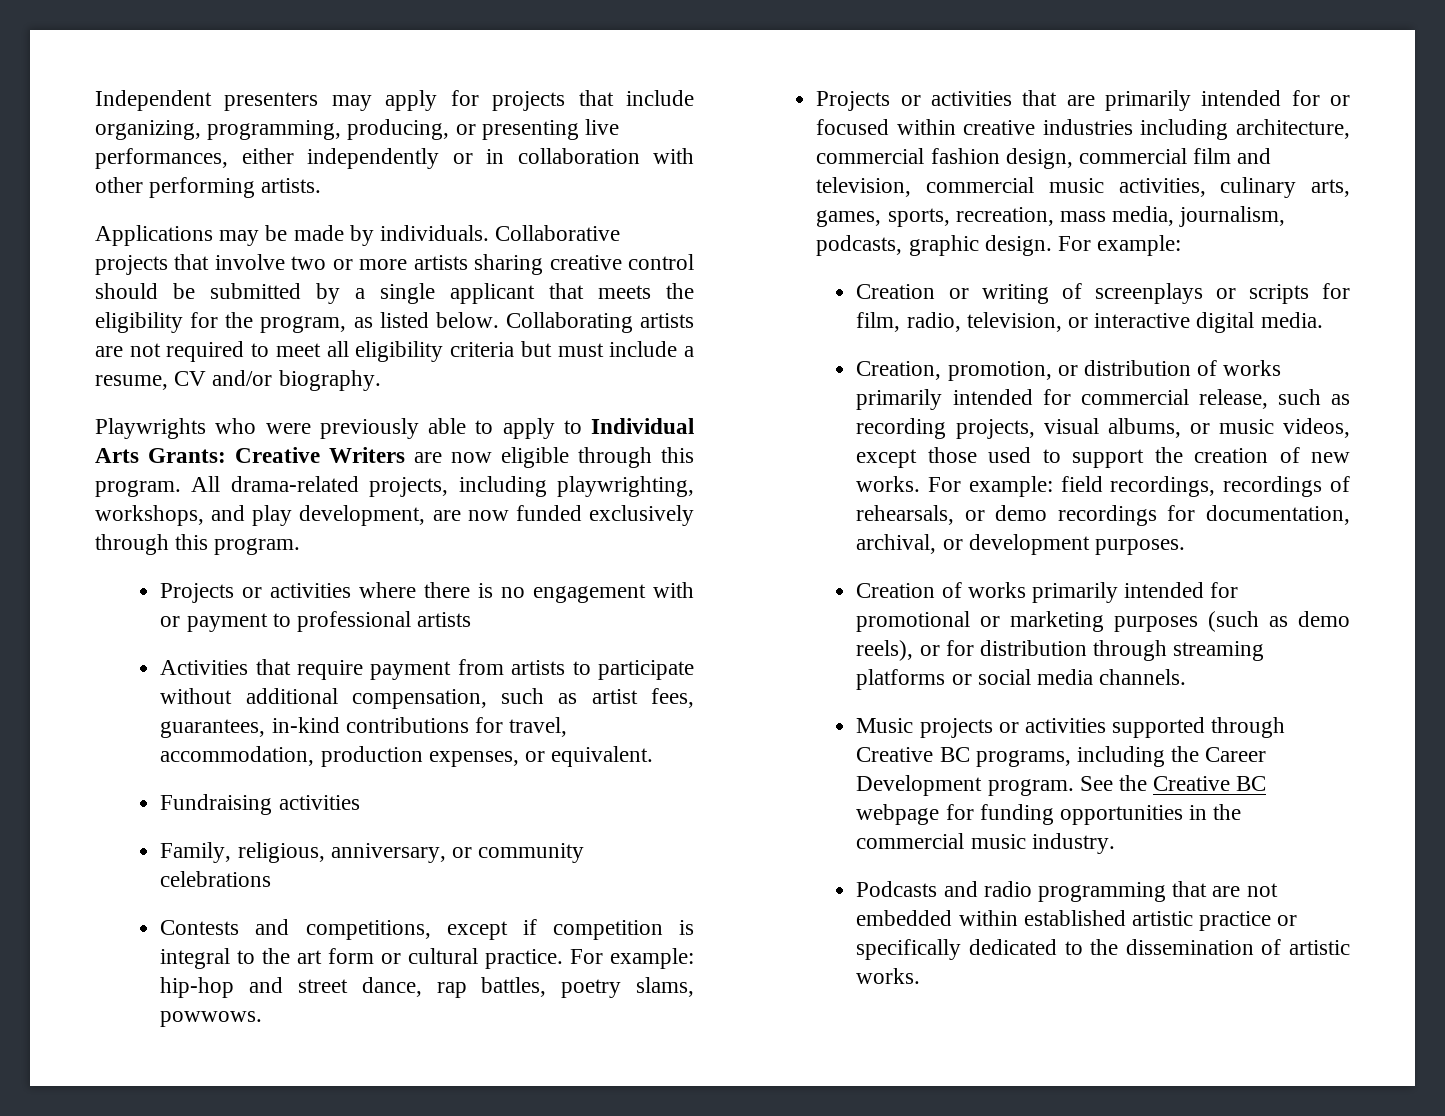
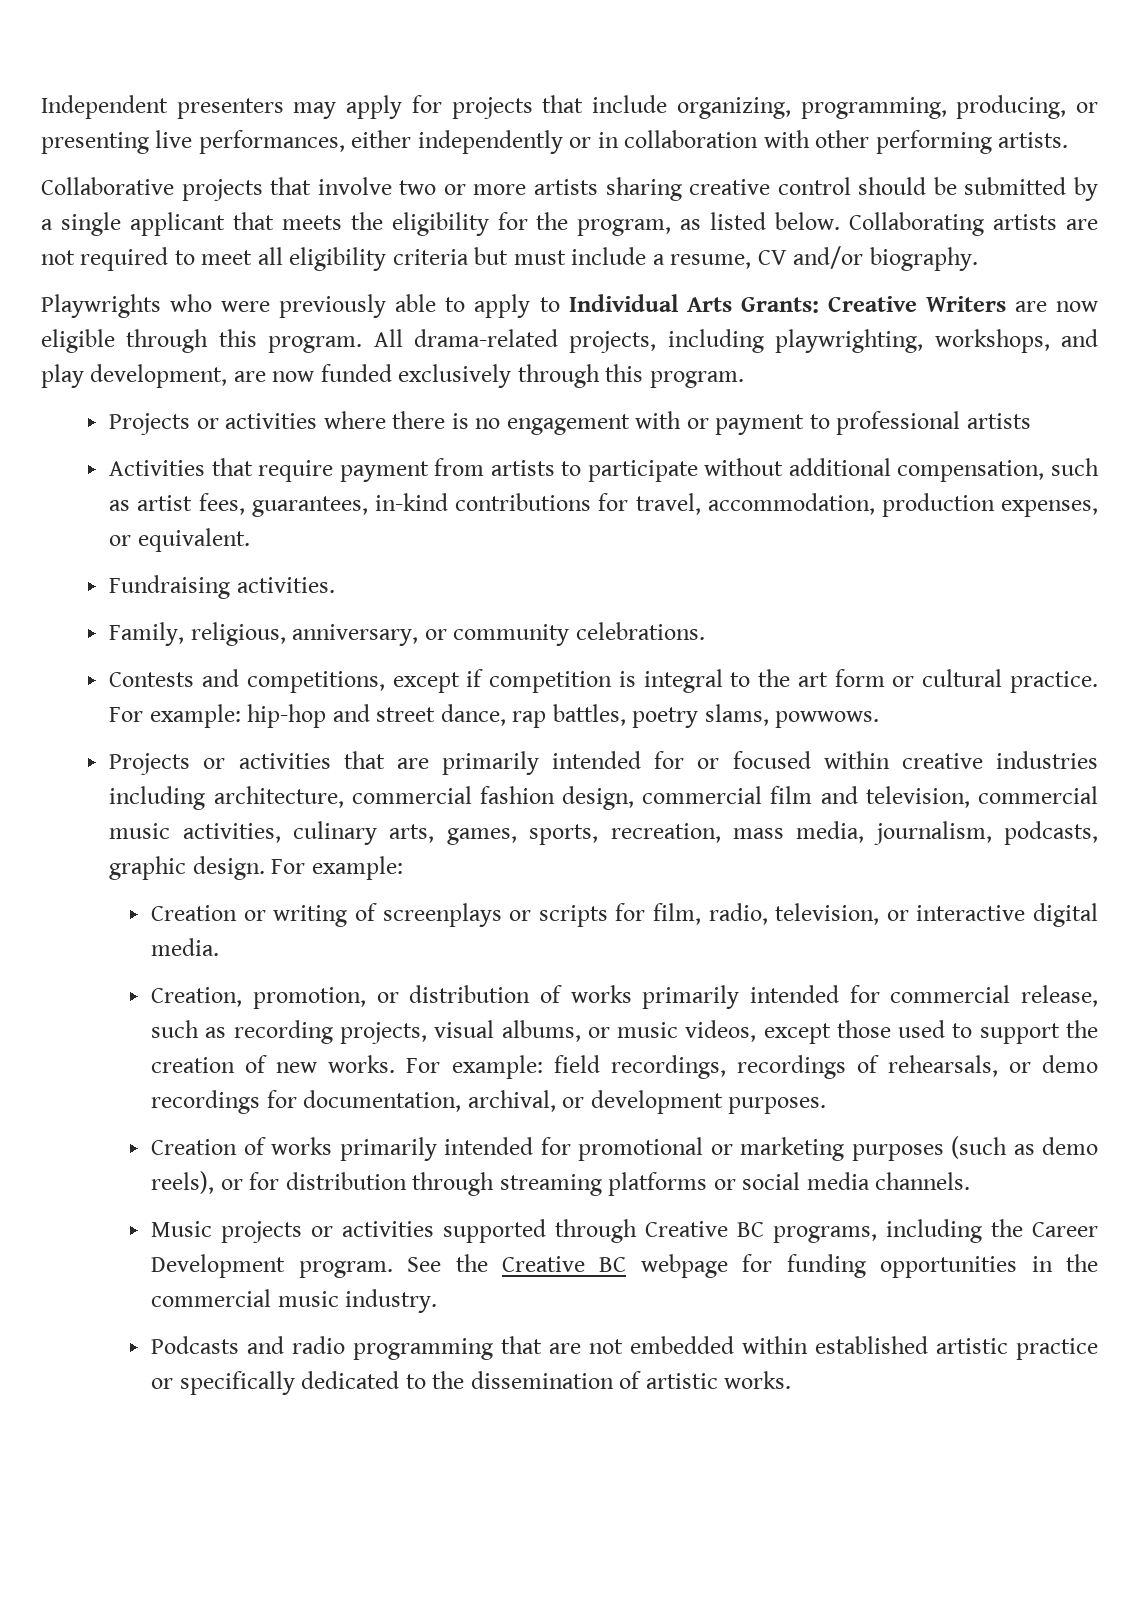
- Applications may be made by individuals.
- Fundraising activities
+ Fundraising activities.
- Family, religious, anniversary, or community celebrations
+ Family, religious, anniversary, or community celebrations.

